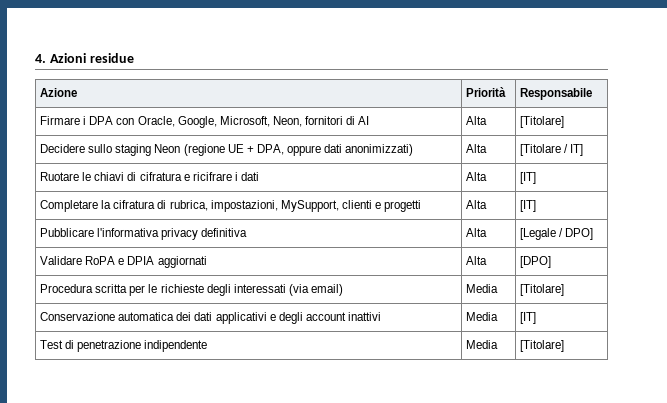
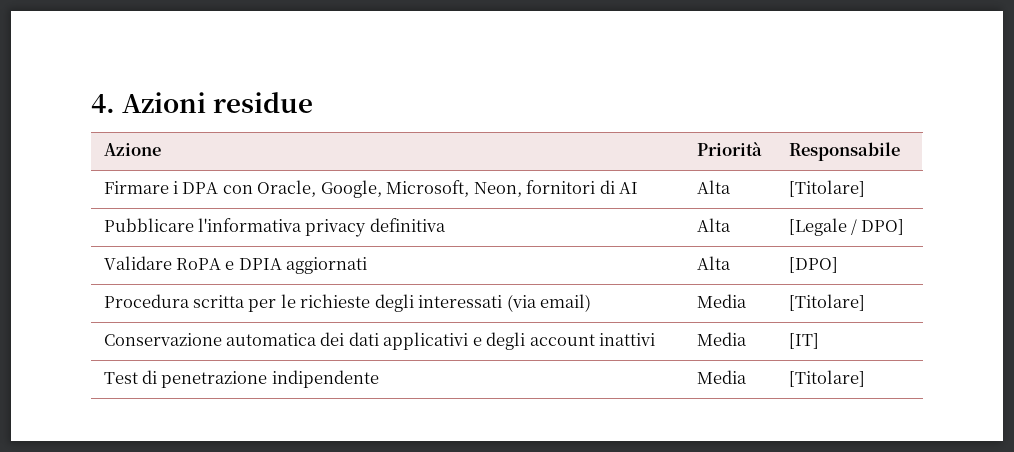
- Decidere sullo staging Neon (regione UE + DPA, oppure dati anonimizzati) | Alta | [Titolare / IT]
- Ruotare le chiavi di cifratura e ricifrare i dati | Alta | [IT]
- Completare la cifratura di rubrica, impostazioni, MySupport, clienti e progetti | Alta | [IT]

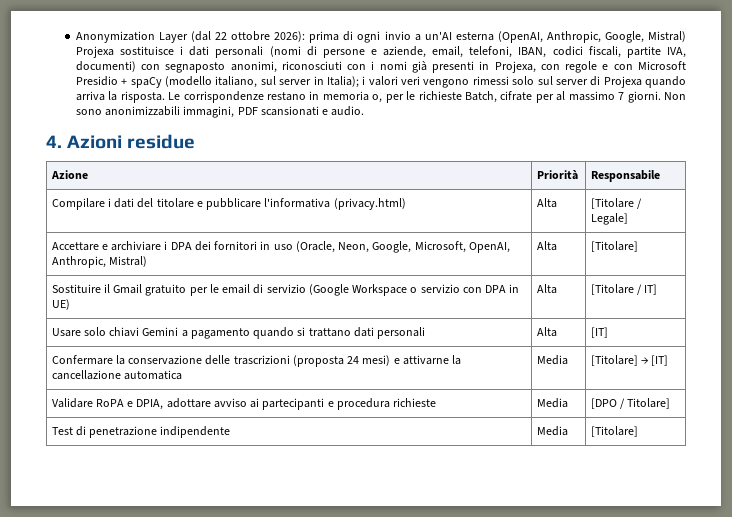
+ Anonymization Layer (dal 22 ottobre 2026): prima di ogni invio a un'AI esterna (OpenAI, Anthropic, Google, Mistral) Projexa sostituisce i dati personali (nomi di persone e aziende, email, telefoni, IBAN, codici fiscali, partite IVA, documenti) con segnaposto anonimi, riconosciuti con i nomi già presenti in Projexa, con regole e con Microsoft Presidio + spaCy (modello italiano, sul server in Italia); i valori veri vengono rimessi solo sul server di Projexa quando arriva la risposta. Le corrispondenze restano in memoria o, per le richieste Batch, cifrate per al massimo 7 giorni. Non sono anonimizzabili immagini, PDF scansionati e audio.
- Firmare i DPA con Oracle, Google, Microsoft, Neon, fornitori di AI | Alta | [Titolare]
- Pubblicare l'informativa privacy definitiva | Alta | [Legale / DPO]
- Validare RoPA e DPIA aggiornati | Alta | [DPO]
- Procedura scritta per le richieste degli interessati (via email) | Media | [Titolare]
- Conservazione automatica dei dati applicativi e degli account inattivi | Media | [IT]
+ Compilare i dati del titolare e pubblicare l'informativa (privacy.html) | Alta | [Titolare / Legale]
+ Accettare e archiviare i DPA dei fornitori in uso (Oracle, Neon, Google, Microsoft, OpenAI, Anthropic, Mistral) | Alta | [Titolare]
+ Sostituire il Gmail gratuito per le email di servizio (Google Workspace o servizio con DPA in UE) | Alta | [Titolare / IT]
+ Usare solo chiavi Gemini a pagamento quando si trattano dati personali | Alta | [IT]
+ Confermare la conservazione delle trascrizioni (proposta 24 mesi) e attivarne la cancellazione automatica | Media | [Titolare] → [IT]
+ Validare RoPA e DPIA, adottare avviso ai partecipanti e procedura richieste | Media | [DPO / Titolare]

